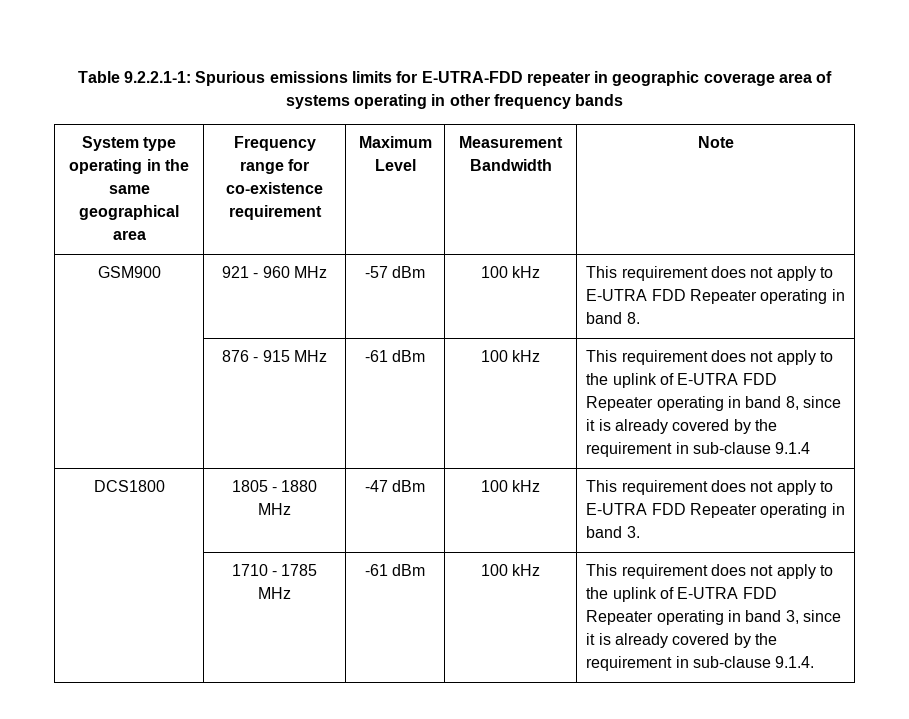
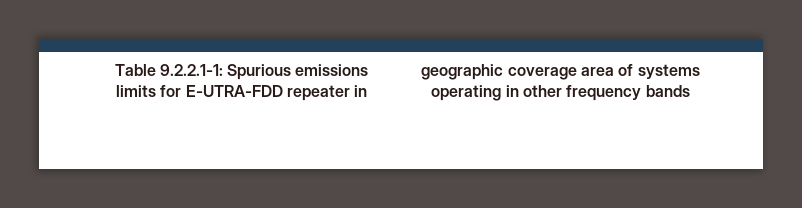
- System type operating in the same geographical area | Frequency range for co-existence requirement | Maximum Level | Measurement Bandwidth | Note
- GSM900 | 921 - 960 MHz | -57 dBm | 100 kHz | This requirement does not apply to E-UTRA FDD Repeater operating in band 8.
- | 876 - 915 MHz | -61 dBm | 100 kHz | This requirement does not apply to the uplink of E-UTRA FDD Repeater operating in band 8, since it is already covered by the requirement in sub-clause 9.1.4
- DCS1800 | 1805 - 1880 MHz | -47 dBm | 100 kHz | This requirement does not apply to E-UTRA FDD Repeater operating in band 3.
- | 1710 - 1785 MHz | -61 dBm | 100 kHz | This requirement does not apply to the uplink of E-UTRA FDD Repeater operating in band 3, since it is already covered by the requirement in sub-clause 9.1.4.

